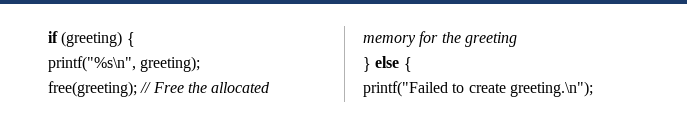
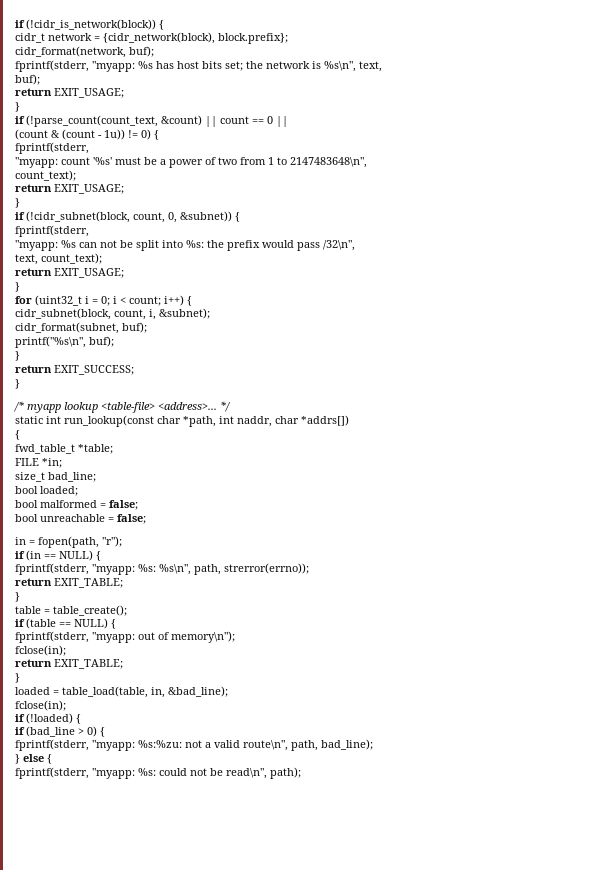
- if (greeting) {
- printf("%s\n", greeting);
- free(greeting); // Free the allocated memory for the greeting
+ if (!cidr_is_network(block)) {
+ cidr_t network = {cidr_network(block), block.prefix};
+ cidr_format(network, buf);
+ fprintf(stderr, "myapp: %s has host bits set; the network is %s\n", text,
+ buf);
+ return EXIT_USAGE;
+ }
+ if (!parse_count(count_text, &count) || count == 0 ||
+ (count & (count - 1u)) != 0) {
+ fprintf(stderr,
+ "myapp: count '%s' must be a power of two from 1 to 2147483648\n",
+ count_text);
+ return EXIT_USAGE;
+ }
+ if (!cidr_subnet(block, count, 0, &subnet)) {
+ fprintf(stderr,
+ "myapp: %s can not be split into %s: the prefix would pass /32\n",
+ text, count_text);
+ return EXIT_USAGE;
+ }
+ for (uint32_t i = 0; i < count; i++) {
+ cidr_subnet(block, count, i, &subnet);
+ cidr_format(subnet, buf);
+ printf("%s\n", buf);
+ }
+ return EXIT_SUCCESS;
+ }
+ /* myapp lookup <table-file> <address>... */
+ static int run_lookup(const char *path, int naddr, char *addrs[])
+ {
+ fwd_table_t *table;
+ FILE *in;
+ size_t bad_line;
+ bool loaded;
+ bool malformed = false;
+ bool unreachable = false;
+ in = fopen(path, "r");
+ if (in == NULL) {
+ fprintf(stderr, "myapp: %s: %s\n", path, strerror(errno));
+ return EXIT_TABLE;
+ }
+ table = table_create();
+ if (table == NULL) {
+ fprintf(stderr, "myapp: out of memory\n");
+ fclose(in);
+ return EXIT_TABLE;
+ }
+ loaded = table_load(table, in, &bad_line);
+ fclose(in);
+ if (!loaded) {
+ if (bad_line > 0) {
+ fprintf(stderr, "myapp: %s:%zu: not a valid route\n", path, bad_line);
  } else {
- printf("Failed to create greeting.\n");
+ fprintf(stderr, "myapp: %s: could not be read\n", path);

